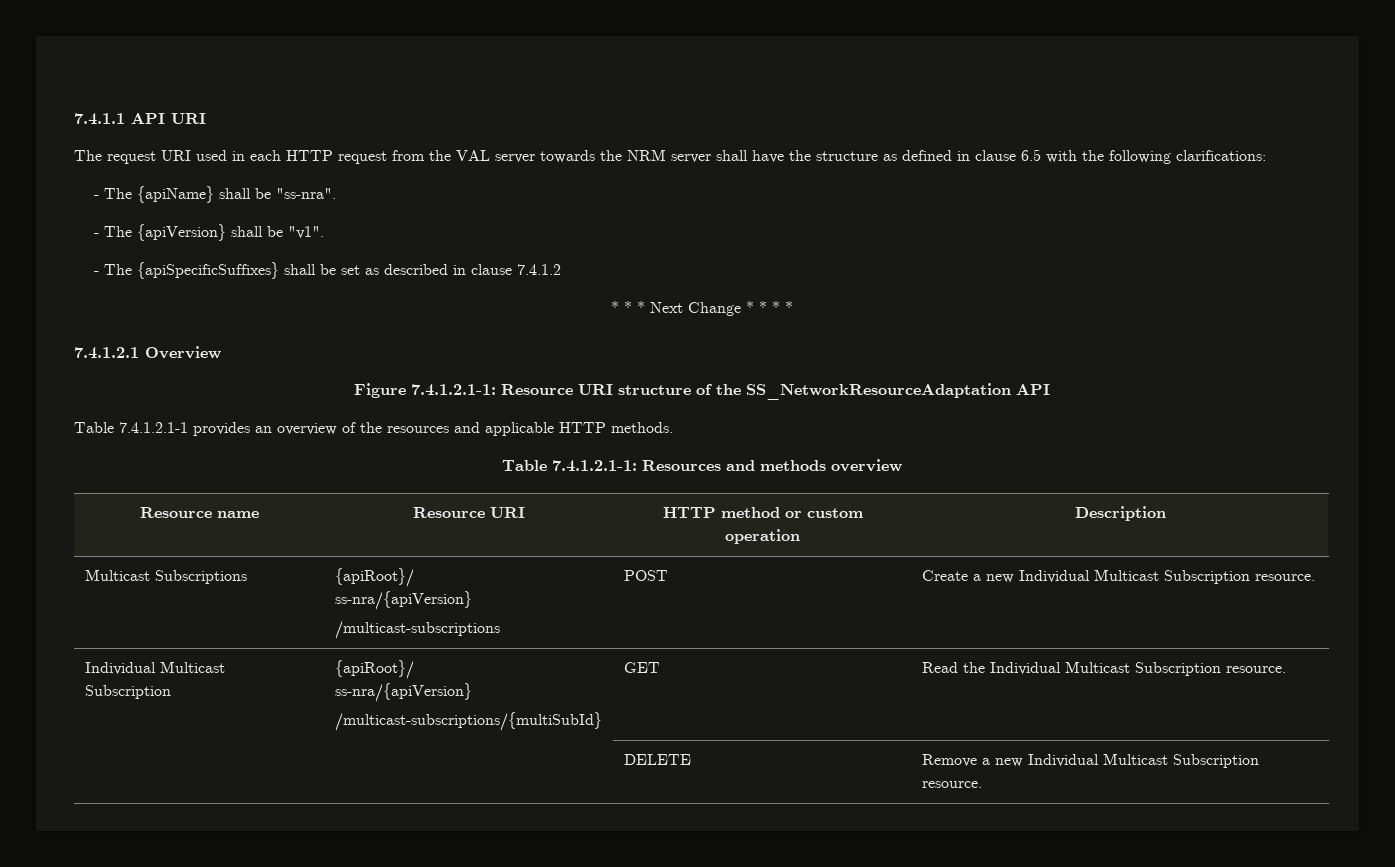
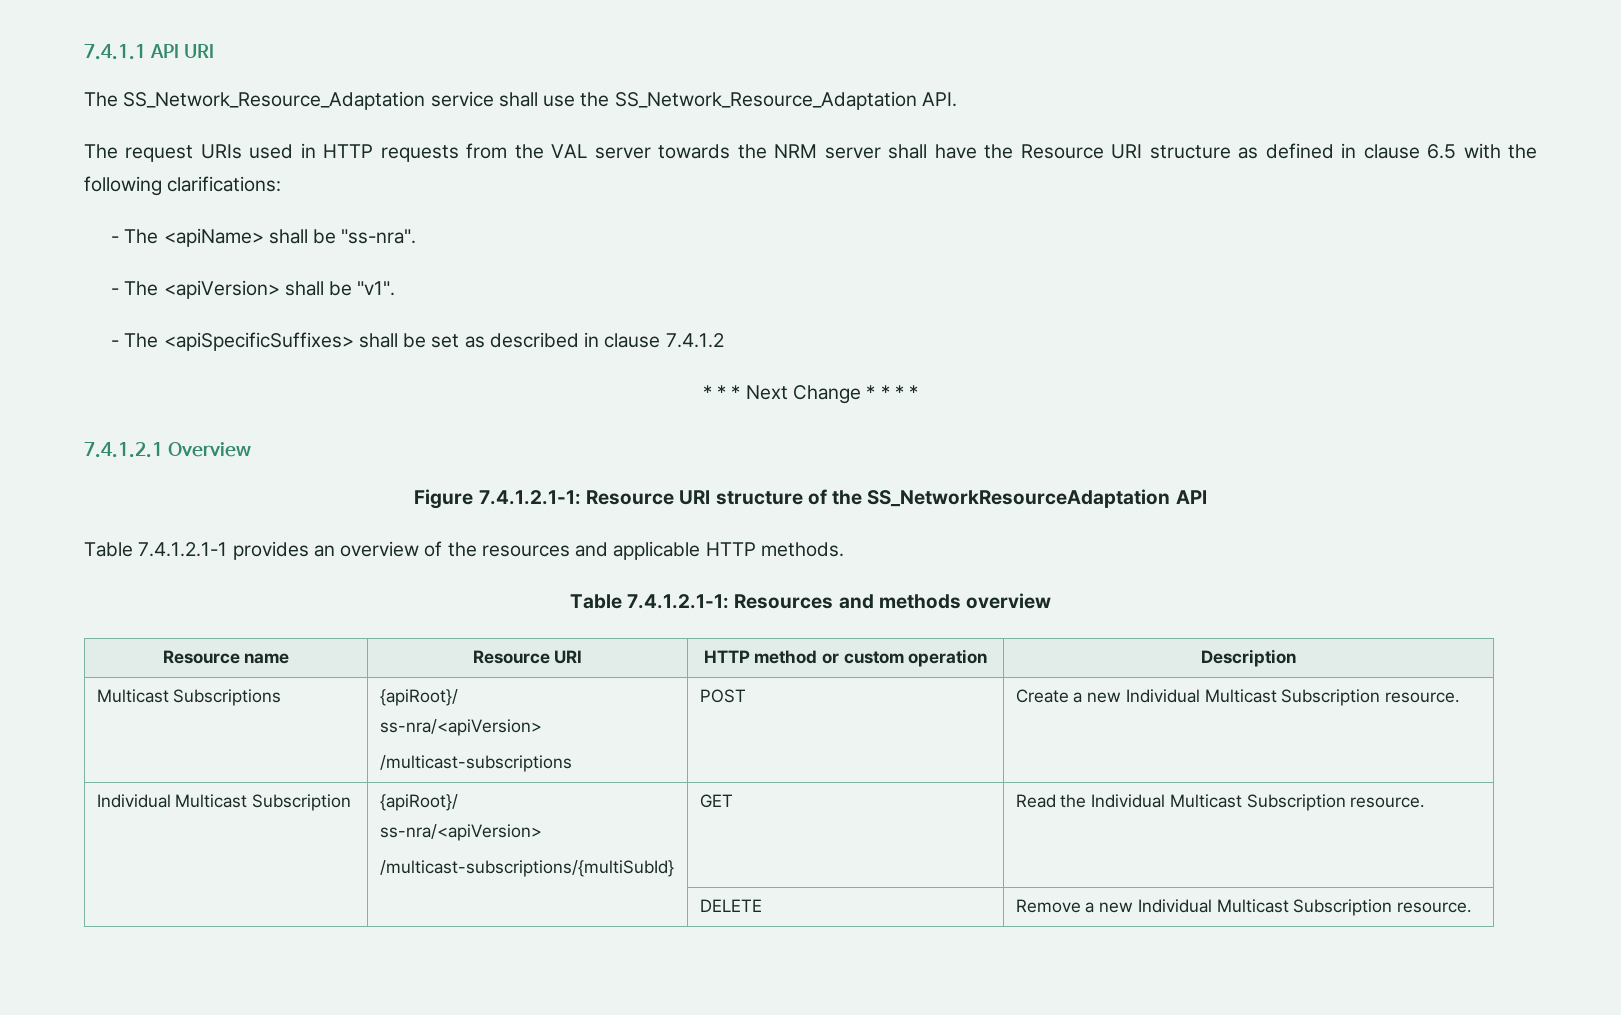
+ The SS_Network_Resource_Adaptation service shall use the SS_Network_Resource_Adaptation API.
- The request URI used in each HTTP request from the VAL server towards the NRM server shall have the structure as defined in clause 6.5 with the following clarifications:
+ The request URIs used in HTTP requests from the VAL server towards the NRM server shall have the Resource URI structure as defined in clause 6.5 with the following clarifications:
- - The {apiName} shall be "ss-nra".
+ - The <apiName> shall be "ss-nra".
- - The {apiVersion} shall be "v1".
+ - The <apiVersion> shall be "v1".
- - The {apiSpecificSuffixes} shall be set as described in clause 7.4.1.2
+ - The <apiSpecificSuffixes> shall be set as described in clause 7.4.1.2
  Multicast Subscriptions | {apiRoot}/
- ss-nra/{apiVersion}
+ ss-nra/<apiVersion>
  Individual Multicast Subscription | {apiRoot}/
- ss-nra/{apiVersion}
+ ss-nra/<apiVersion>

